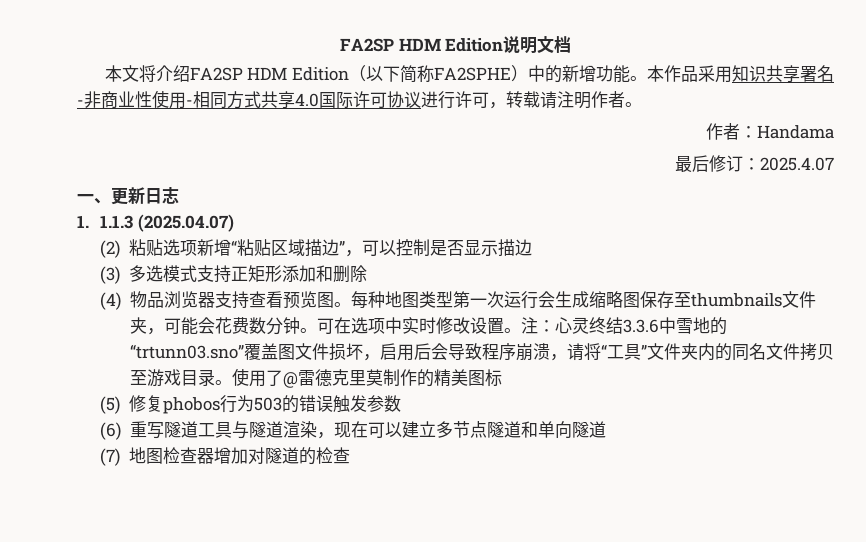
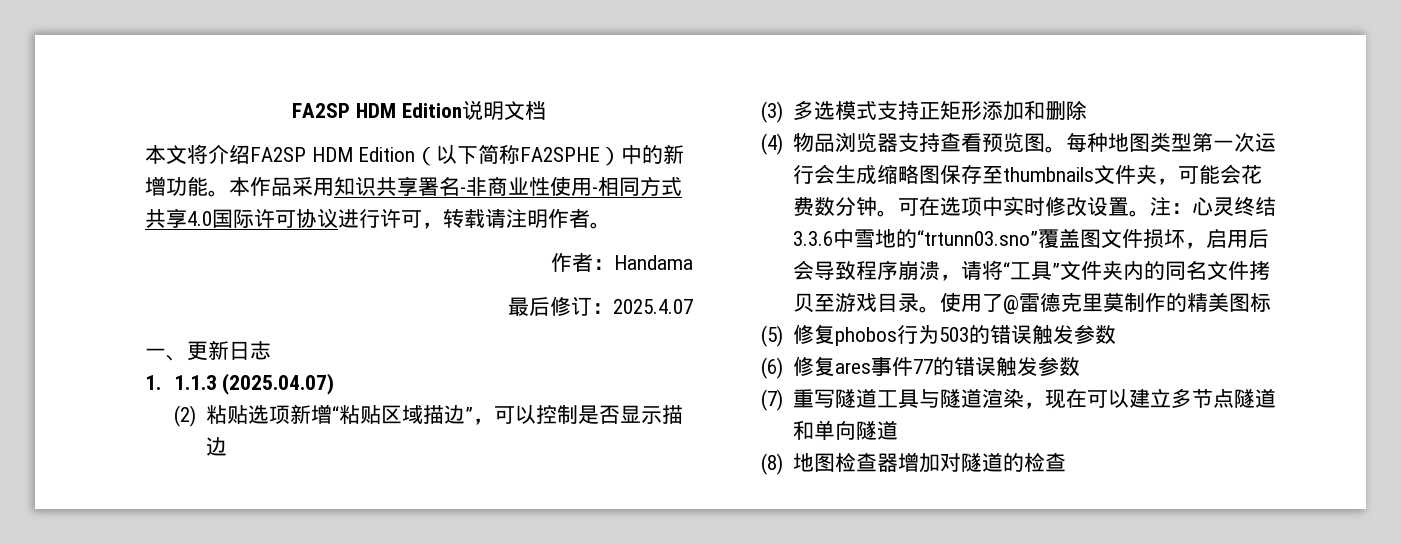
- (6)重写隧道工具与隧道渲染，现在可以建立多节点隧道和单向隧道
+ (6)修复ares事件77的错误触发参数
+ (7)重写隧道工具与隧道渲染，现在可以建立多节点隧道和单向隧道
- (7)地图检查器增加对隧道的检查
+ (8)地图检查器增加对隧道的检查

